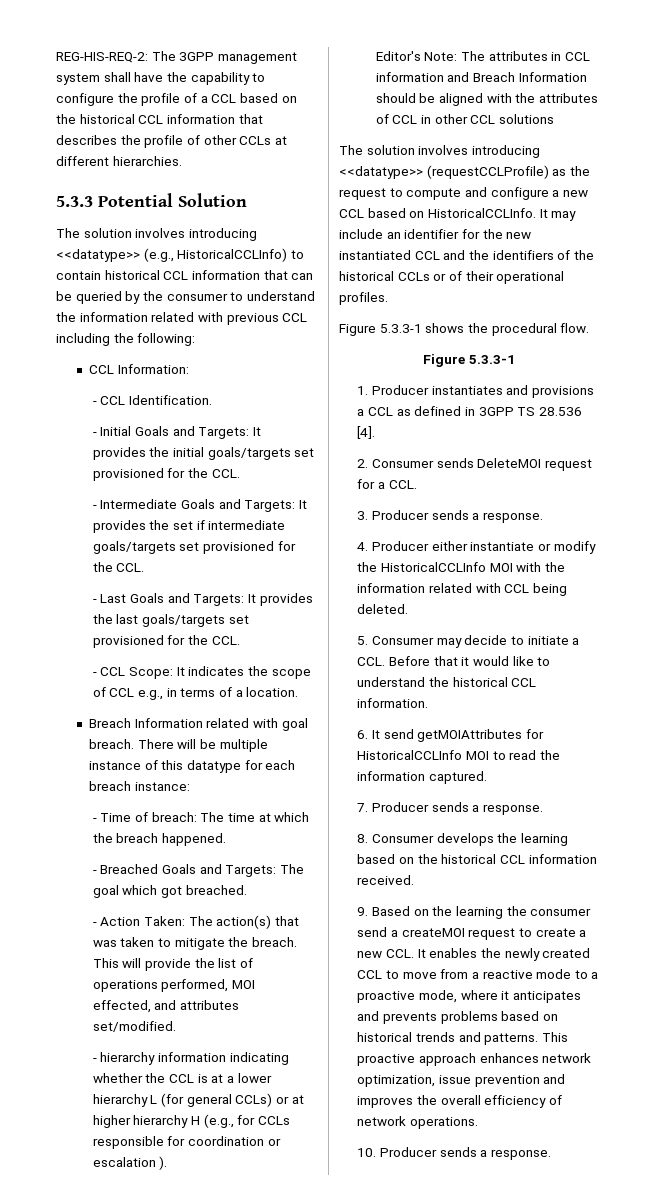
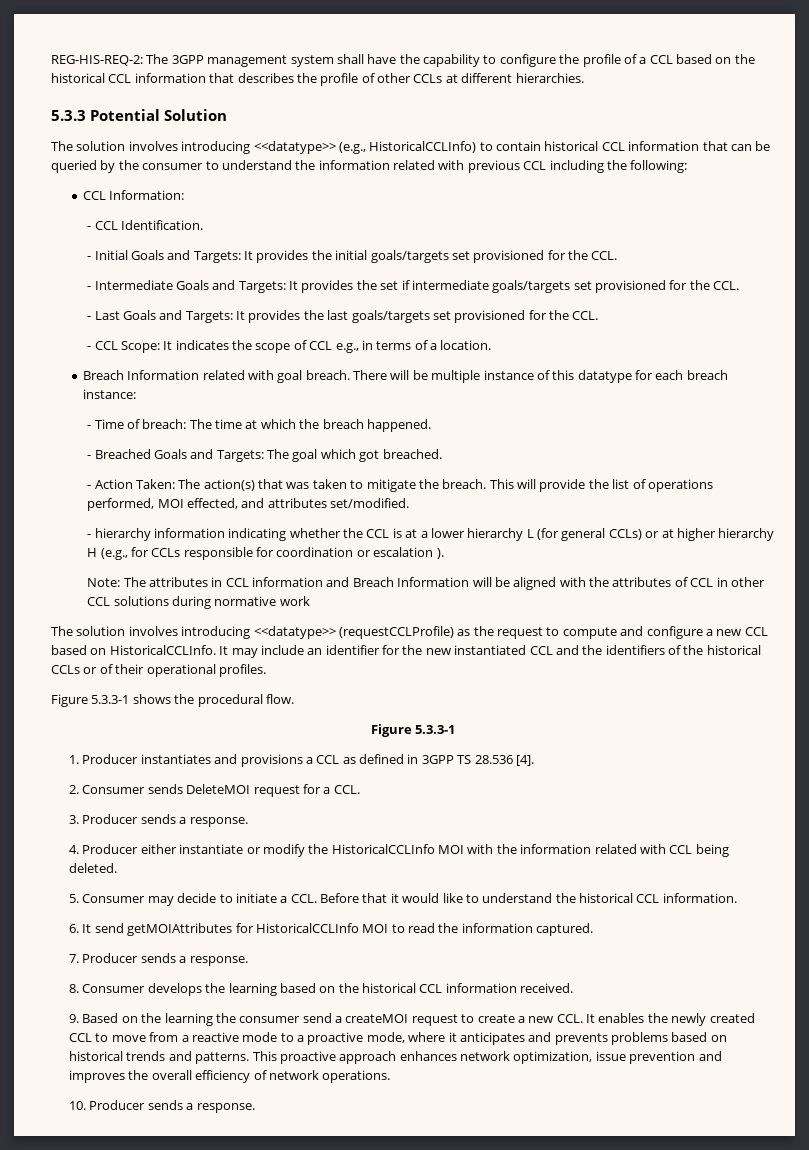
- Editor's Note: The attributes in CCL information and Breach Information should be aligned with the attributes of CCL in other CCL solutions
+ Note: The attributes in CCL information and Breach Information will be aligned with the attributes of CCL in other CCL solutions during normative work

